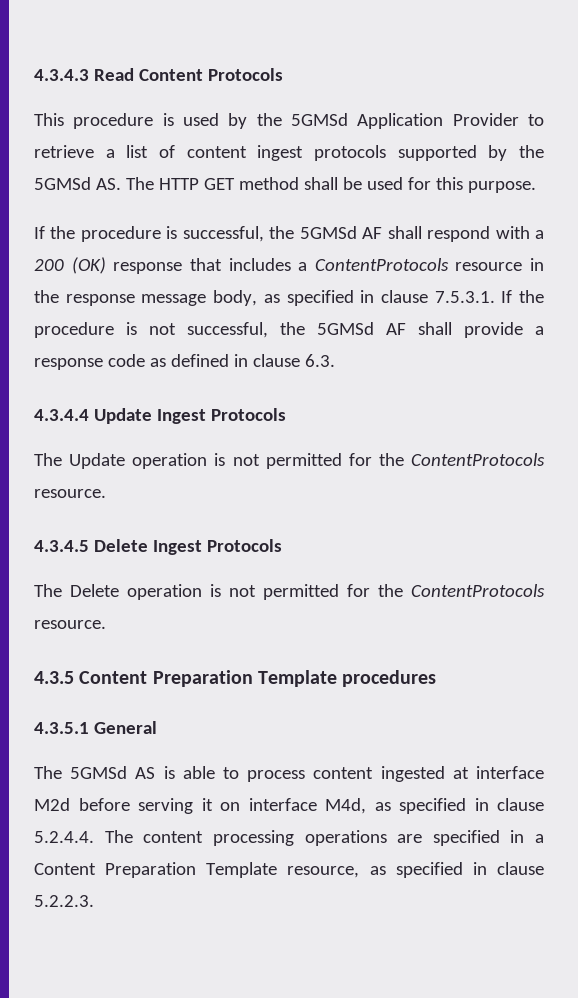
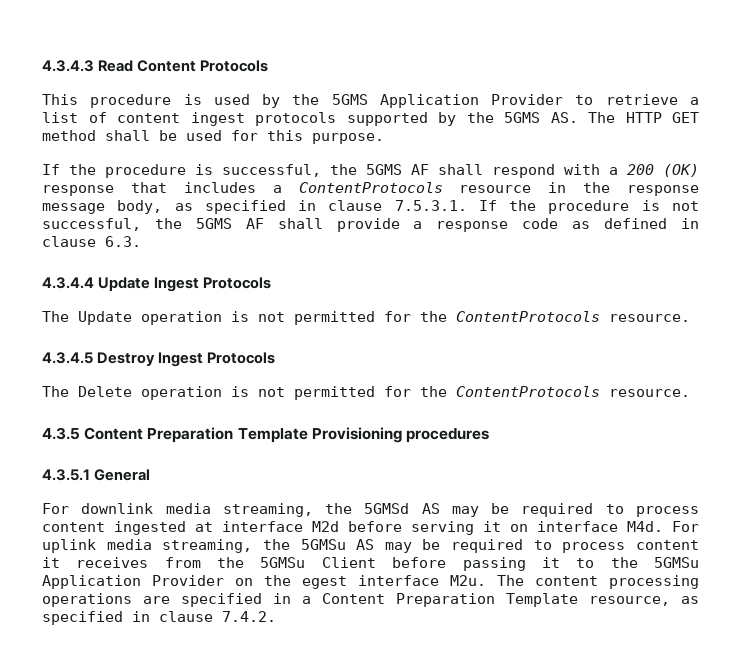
- This procedure is used by the 5GMSd Application Provider to retrieve a list of content ingest protocols supported by the 5GMSd AS. The HTTP GET method shall be used for this purpose.
+ This procedure is used by the 5GMS Application Provider to retrieve a list of content ingest protocols supported by the 5GMS AS. The HTTP GET method shall be used for this purpose.
- If the procedure is successful, the 5GMSd AF shall respond with a 200 (OK) response that includes a ContentProtocols resource in the response message body, as specified in clause 7.5.3.1. If the procedure is not successful, the 5GMSd AF shall provide a response code as defined in clause 6.3.
+ If the procedure is successful, the 5GMS AF shall respond with a 200 (OK) response that includes a ContentProtocols resource in the response message body, as specified in clause 7.5.3.1. If the procedure is not successful, the 5GMS AF shall provide a response code as defined in clause 6.3.
- 4.3.4.5 Delete Ingest Protocols
+ 4.3.4.5 Destroy Ingest Protocols
- 4.3.5 Content Preparation Template procedures
+ 4.3.5 Content Preparation Template Provisioning procedures
- The 5GMSd AS is able to process content ingested at interface M2d before serving it on interface M4d, as specified in clause 5.2.4.4. The content processing operations are specified in a Content Preparation Template resource, as specified in clause 5.2.2.3.
+ For downlink media streaming, the 5GMSd AS may be required to process content ingested at interface M2d before serving it on interface M4d. For uplink media streaming, the 5GMSu AS may be required to process content it receives from the 5GMSu Client before passing it to the 5GMSu Application Provider on the egest interface M2u. The content processing operations are specified in a Content Preparation Template resource, as specified in clause 7.4.2.

